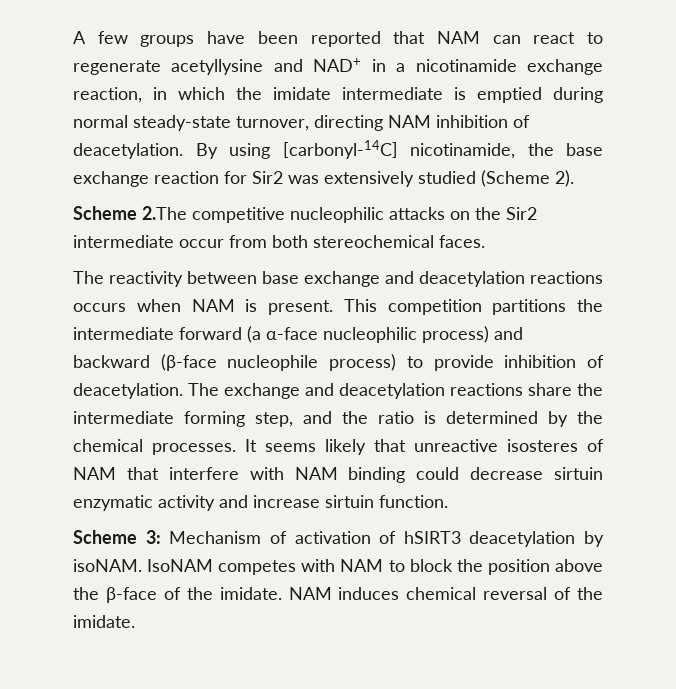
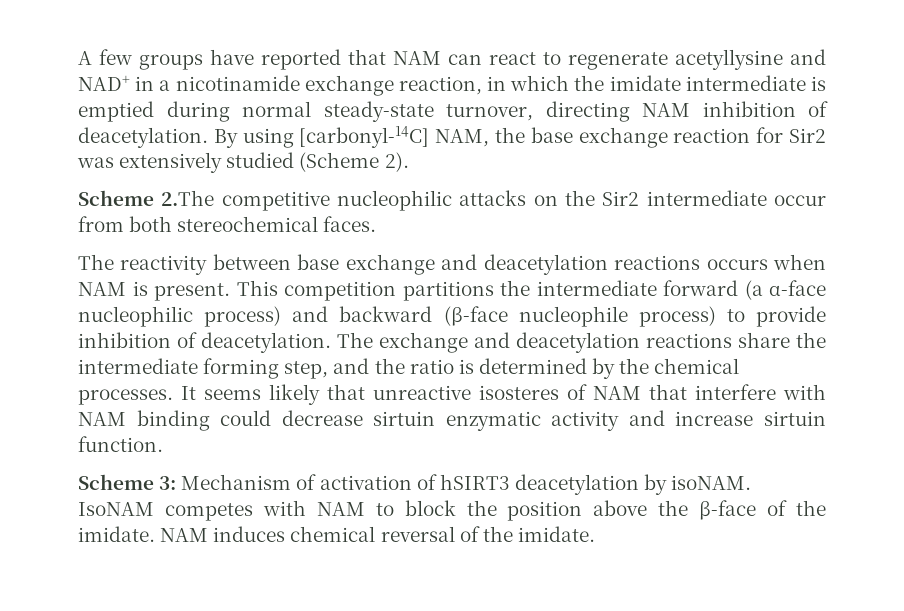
- A few groups have been reported that NAM can react to regenerate acetyllysine and NAD+ in a nicotinamide exchange reaction, in which the imidate intermediate is emptied during normal steady-state turnover, directing NAM inhibition of deacetylation.
+ A few groups have reported that NAM can react to regenerate acetyllysine and NAD+ in a nicotinamide exchange reaction, in which the imidate intermediate is emptied during normal steady-state turnover, directing NAM inhibition of deacetylation.
- By using [carbonyl-14C] nicotinamide, the base exchange reaction for Sir2 was extensively studied (Scheme 2).
+ By using [carbonyl-14C] NAM, the base exchange reaction for Sir2 was extensively studied (Scheme 2).

